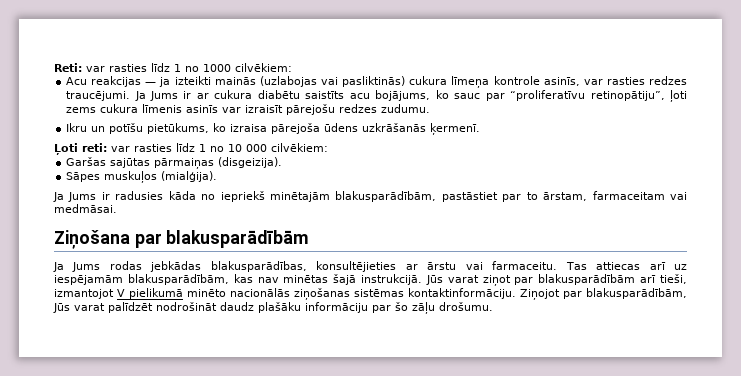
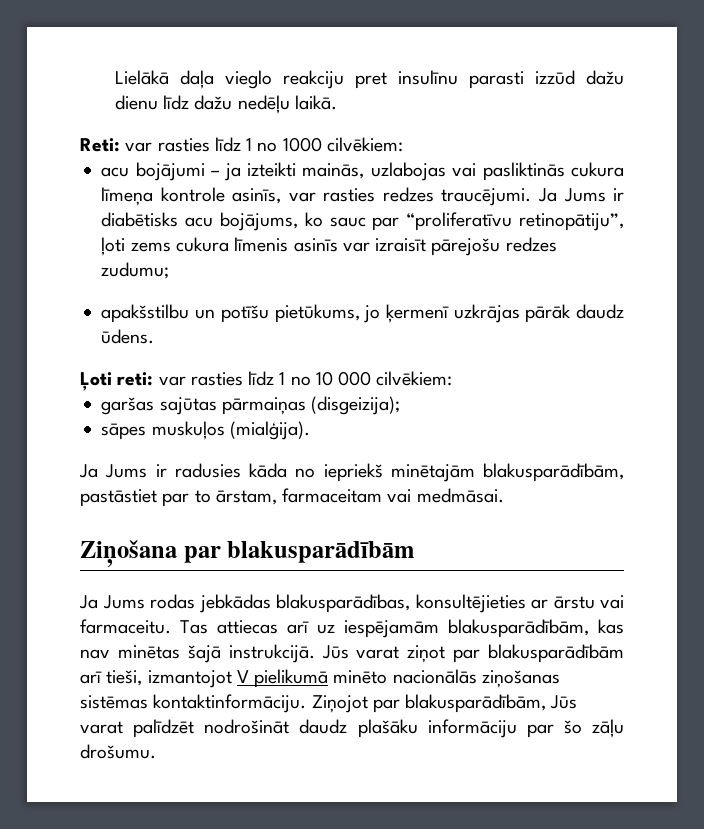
+ Lielākā daļa vieglo reakciju pret insulīnu parasti izzūd dažu dienu līdz dažu nedēļu laikā.
- Acu reakcijas — ja izteikti mainās (uzlabojas vai pasliktinās) cukura līmeņa kontrole asinīs, var rasties redzes traucējumi.
+ acu bojājumi – ja izteikti mainās, uzlabojas vai pasliktinās cukura līmeņa kontrole asinīs, var rasties redzes traucējumi.
- Ja Jums ir ar cukura diabētu saistīts acu bojājums, ko sauc par “proliferatīvu retinopātiju”, ļoti zems cukura līmenis asinīs var izraisīt pārejošu redzes zudumu.
- Ikru un potīšu pietūkums, ko izraisa pārejoša ūdens uzkrāšanās ķermenī.
+ Ja Jums ir diabētisks acu bojājums, ko sauc par “proliferatīvu retinopātiju”, ļoti zems cukura līmenis asinīs var izraisīt pārejošu redzes zudumu;
+ apakšstilbu un potīšu pietūkums, jo ķermenī uzkrājas pārāk daudz ūdens.
- Garšas sajūtas pārmaiņas (disgeizija).
- Sāpes muskuļos (mialģija).
+ garšas sajūtas pārmaiņas (disgeizija);
+ sāpes muskuļos (mialģija).

